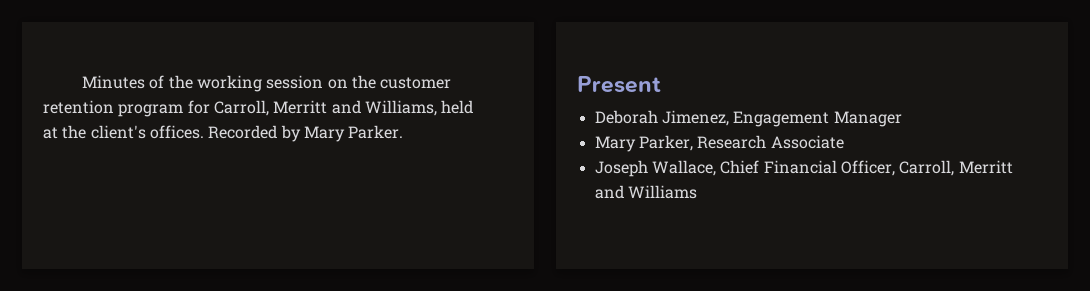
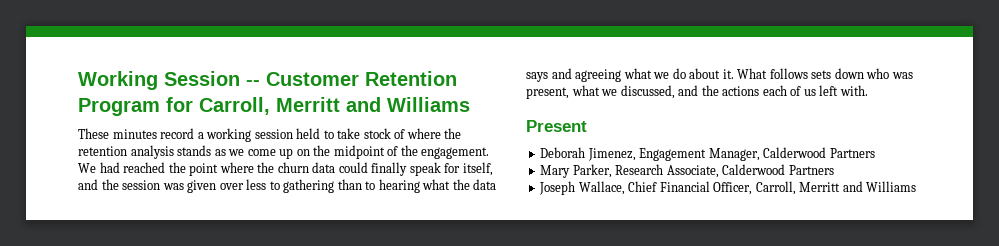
- Minutes of the working session on the customer retention program for Carroll, Merritt and Williams, held at the client's offices. Recorded by Mary Parker.
+ Working Session -- Customer Retention Program for Carroll, Merritt and Williams
+ These minutes record a working session held to take stock of where the retention analysis stands as we come up on the midpoint of the engagement. We had reached the point where the churn data could finally speak for itself, and the session was given over less to gathering than to hearing what the data says and agreeing what we do about it. What follows sets down who was present, what we discussed, and the actions each of us left with.
- Deborah Jimenez, Engagement Manager
+ Deborah Jimenez, Engagement Manager, Calderwood Partners
- Mary Parker, Research Associate
+ Mary Parker, Research Associate, Calderwood Partners

